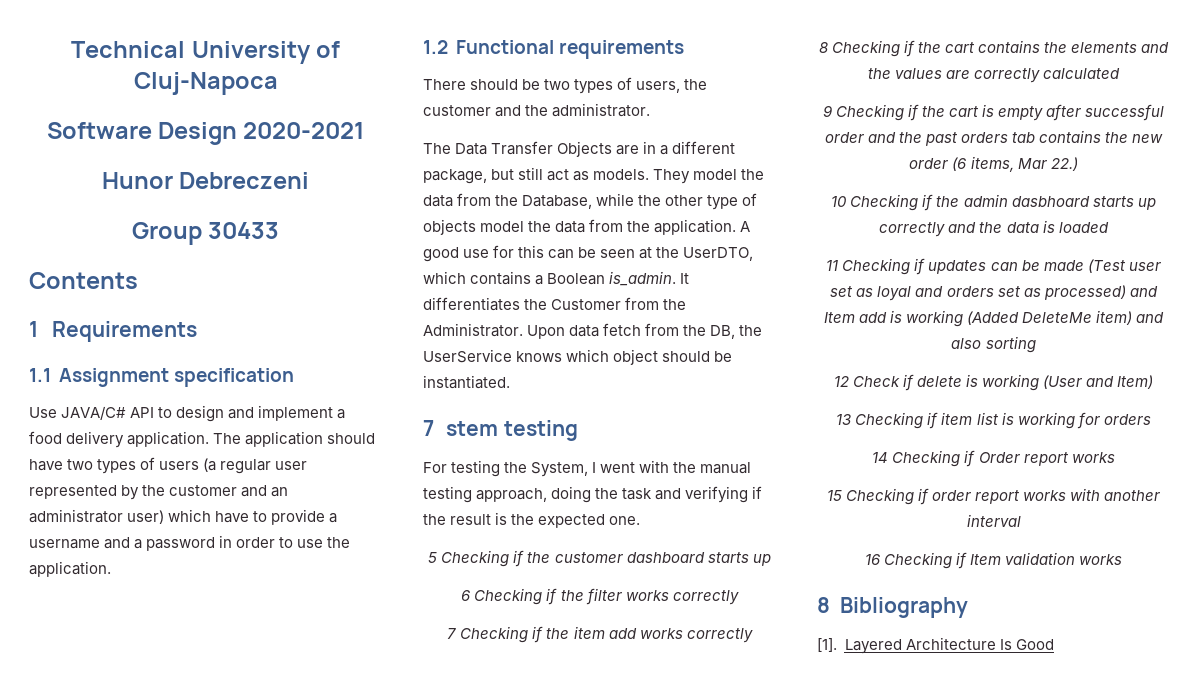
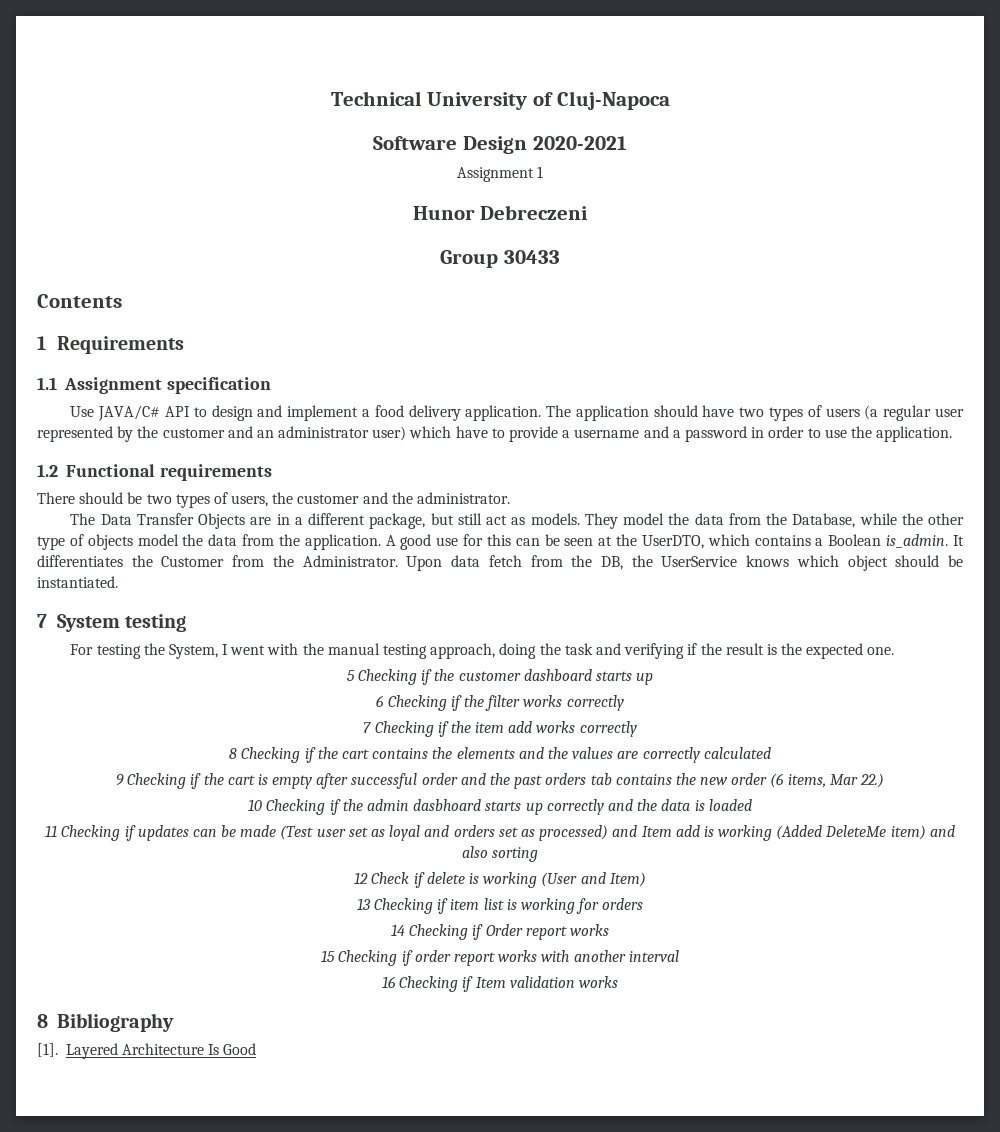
+ Assignment 1
- 7 stem testing
+ 7 System testing

